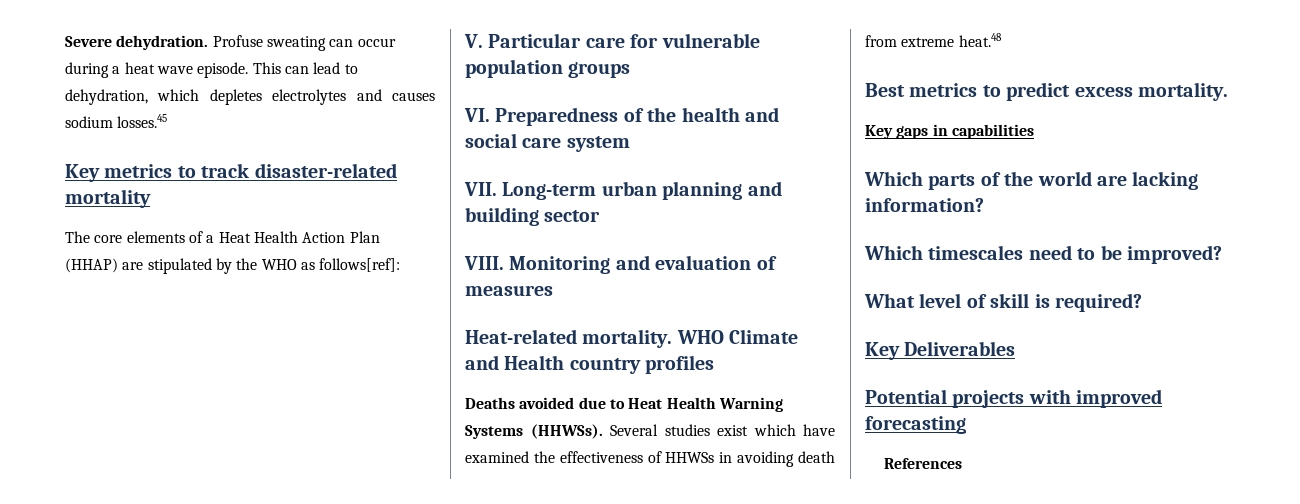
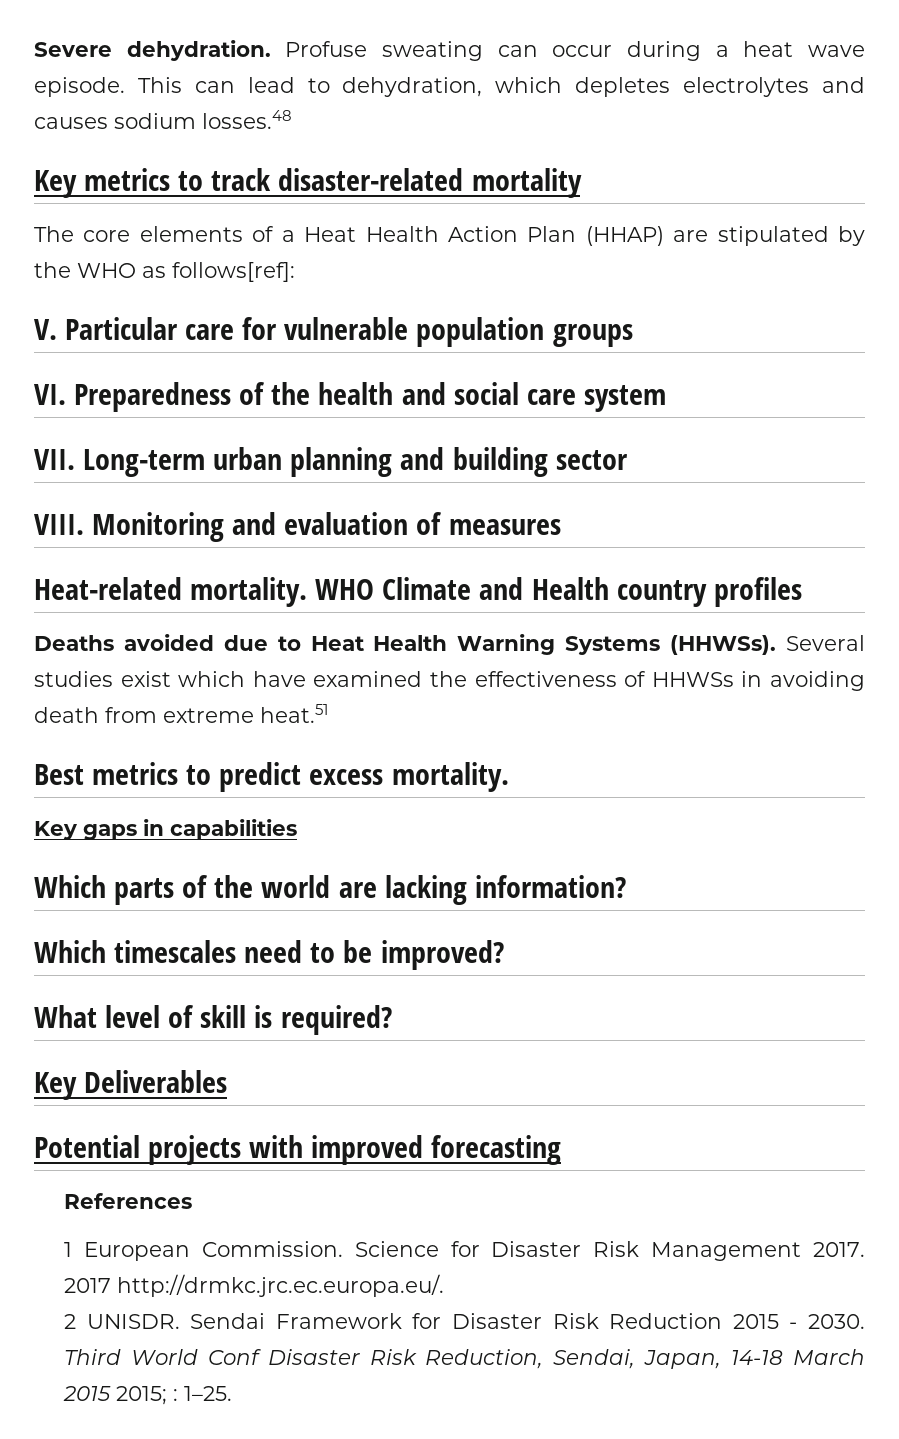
- This can lead to dehydration, which depletes electrolytes and causes sodium losses.45
+ This can lead to dehydration, which depletes electrolytes and causes sodium losses.48
- Several studies exist which have examined the effectiveness of HHWSs in avoiding death from extreme heat.48
+ Several studies exist which have examined the effectiveness of HHWSs in avoiding death from extreme heat.51
+ 1 European Commission. Science for Disaster Risk Management 2017. 2017 http://drmkc.jrc.ec.europa.eu/.
+ 2 UNISDR. Sendai Framework for Disaster Risk Reduction 2015 - 2030. Third World Conf Disaster Risk Reduction, Sendai, Japan, 14-18 March 2015 2015; : 1–25.

